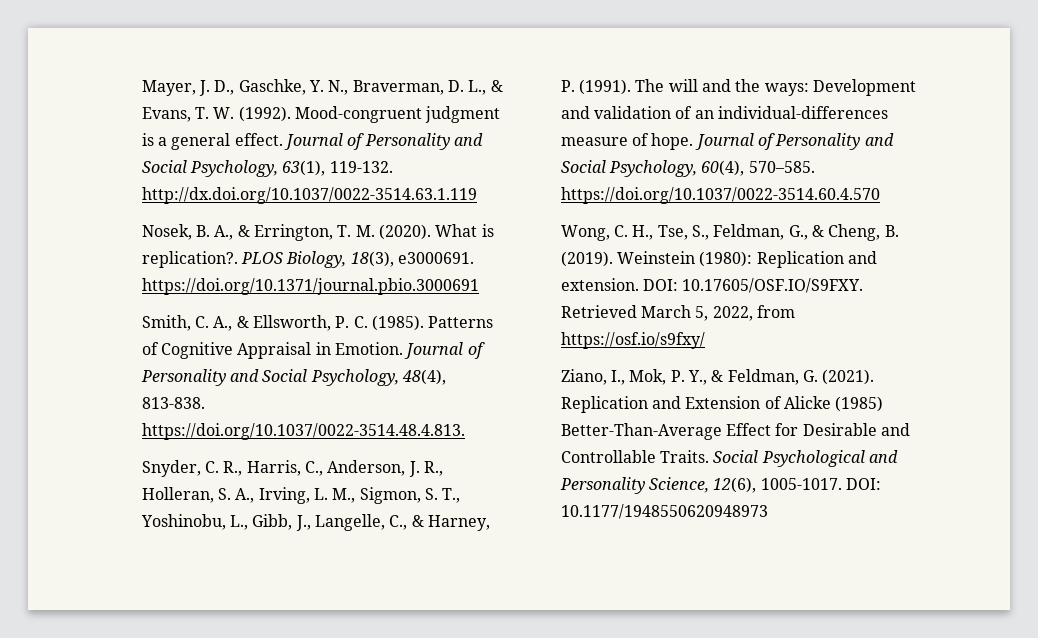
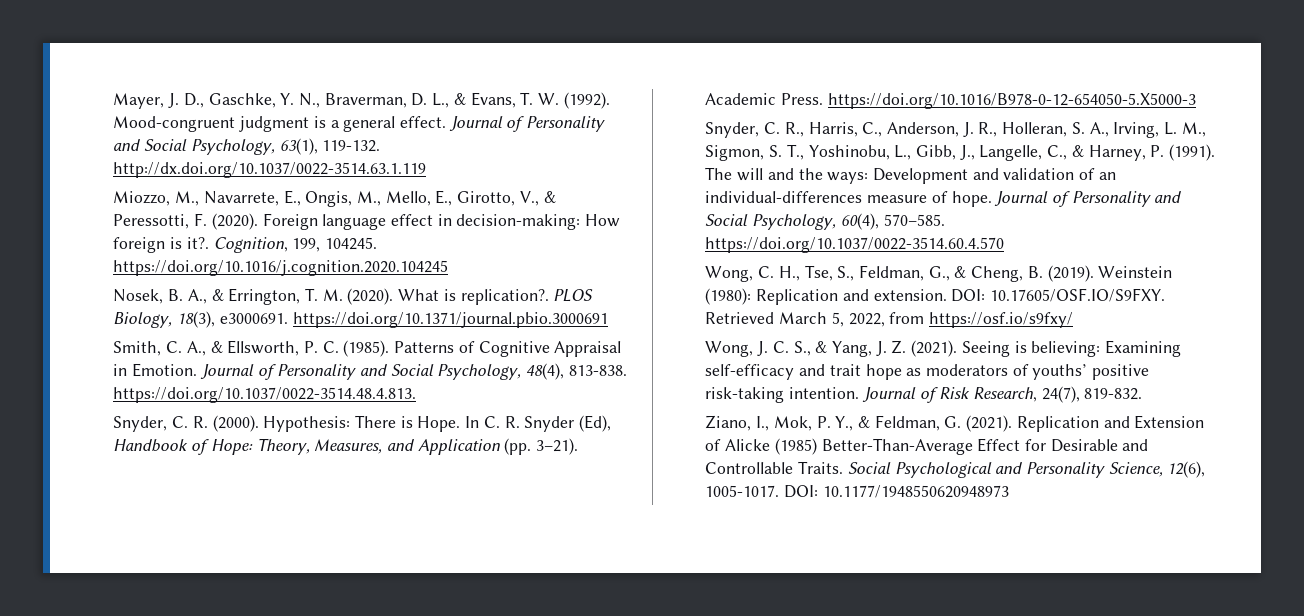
+ Miozzo, M., Navarrete, E., Ongis, M., Mello, E., Girotto, V., & Peressotti, F. (2020). Foreign language effect in decision-making: How foreign is it?. Cognition, 199, 104245. https://doi.org/10.1016/j.cognition.2020.104245
+ Snyder, C. R. (2000). Hypothesis: There is Hope. In C. R. Snyder (Ed), Handbook of Hope: Theory, Measures, and Application (pp. 3–21). Academic Press. https://doi.org/10.1016/B978-0-12-654050-5.X5000-3
+ Wong, J. C. S., & Yang, J. Z. (2021). Seeing is believing: Examining self-efficacy and trait hope as moderators of youths’ positive risk-taking intention. Journal of Risk Research, 24(7), 819-832.

